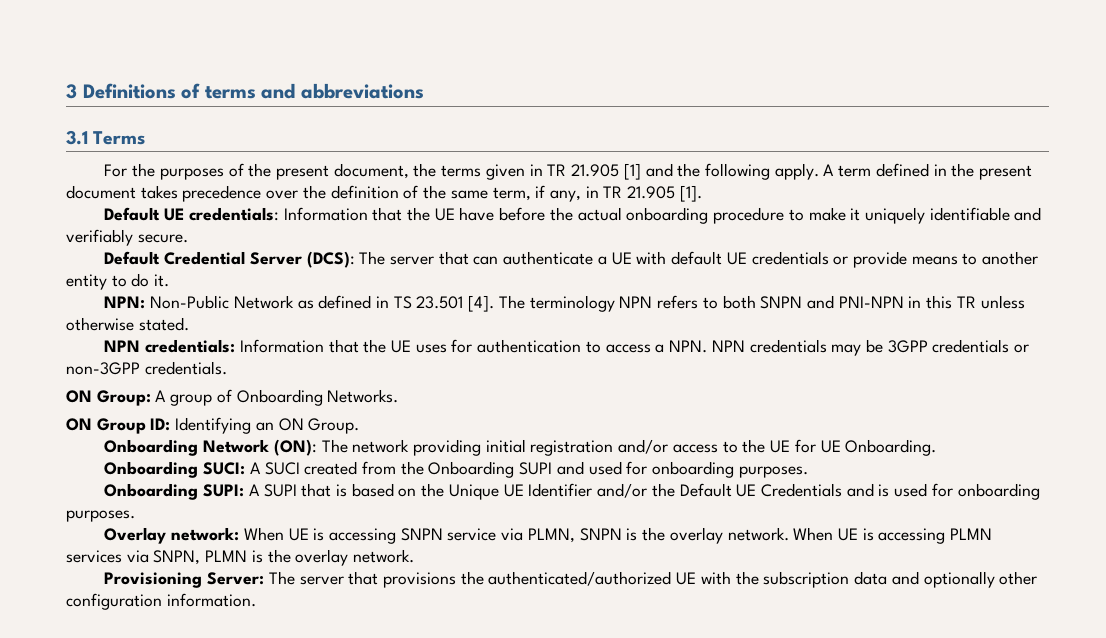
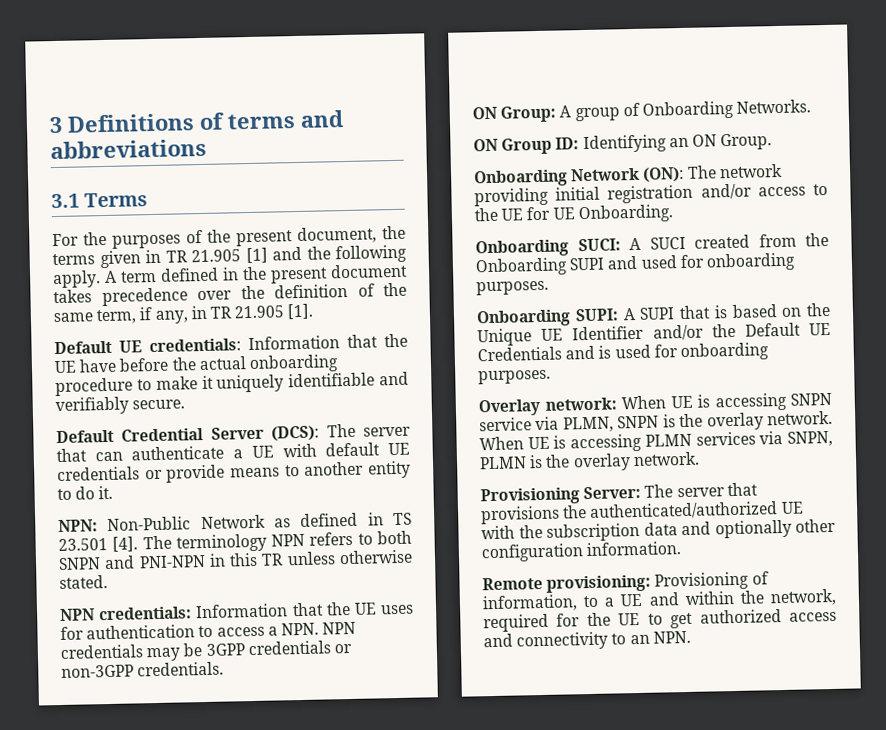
+ Remote provisioning: Provisioning of information, to a UE and within the network, required for the UE to get authorized access and connectivity to an NPN.

